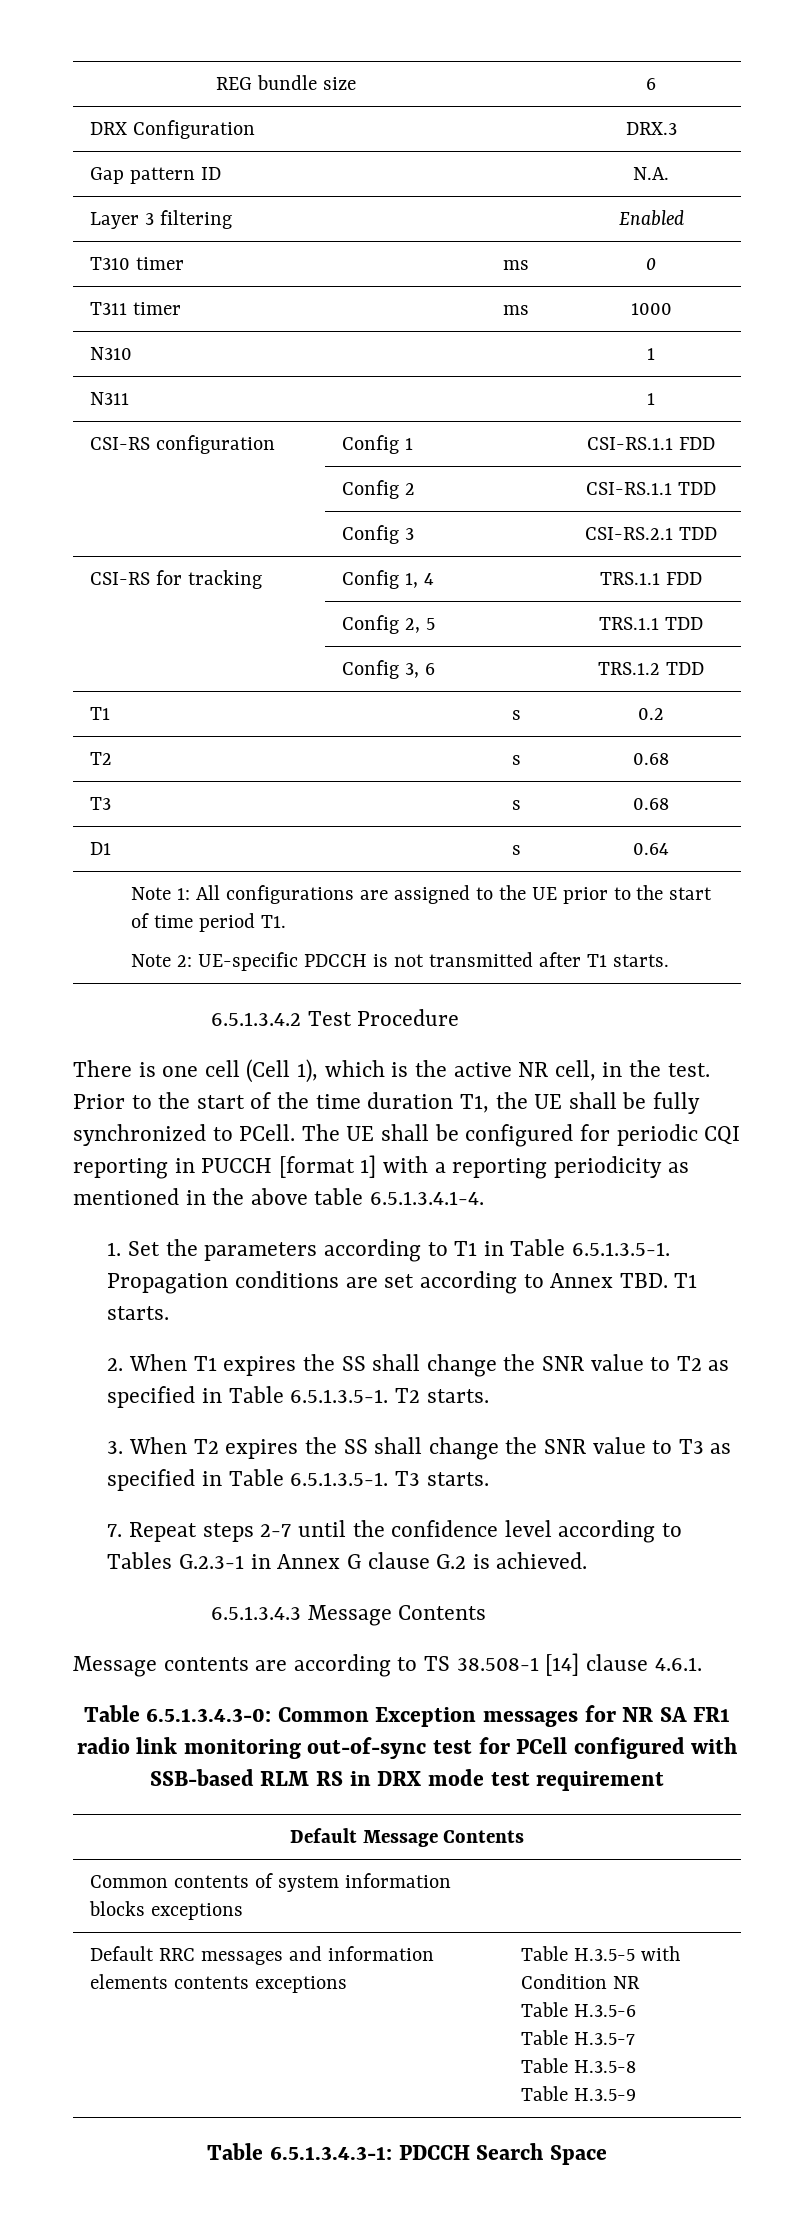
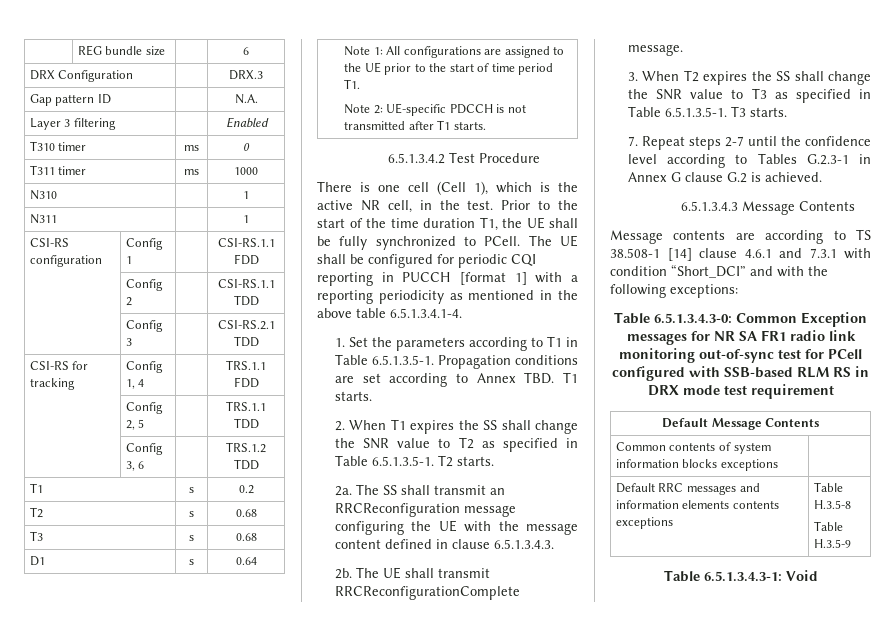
+ 2a. The SS shall transmit an RRCReconfiguration message configuring the UE with the message content defined in clause 6.5.1.3.4.3.
+ 2b. The UE shall transmit RRCReconfigurationComplete message.
- Message contents are according to TS 38.508-1 [14] clause 4.6.1.
+ Message contents are according to TS 38.508-1 [14] clause 4.6.1 and 7.3.1 with condition “Short_DCI” and with the following exceptions:
- Default RRC messages and information elements contents exceptions | Table H.3.5-5 with Condition NR
- Table H.3.5-6
- Table H.3.5-7
- Table H.3.5-8
+ Default RRC messages and information elements contents exceptions | Table H.3.5-8
- Table 6.5.1.3.4.3-1: PDCCH Search Space
+ Table 6.5.1.3.4.3-1: Void

